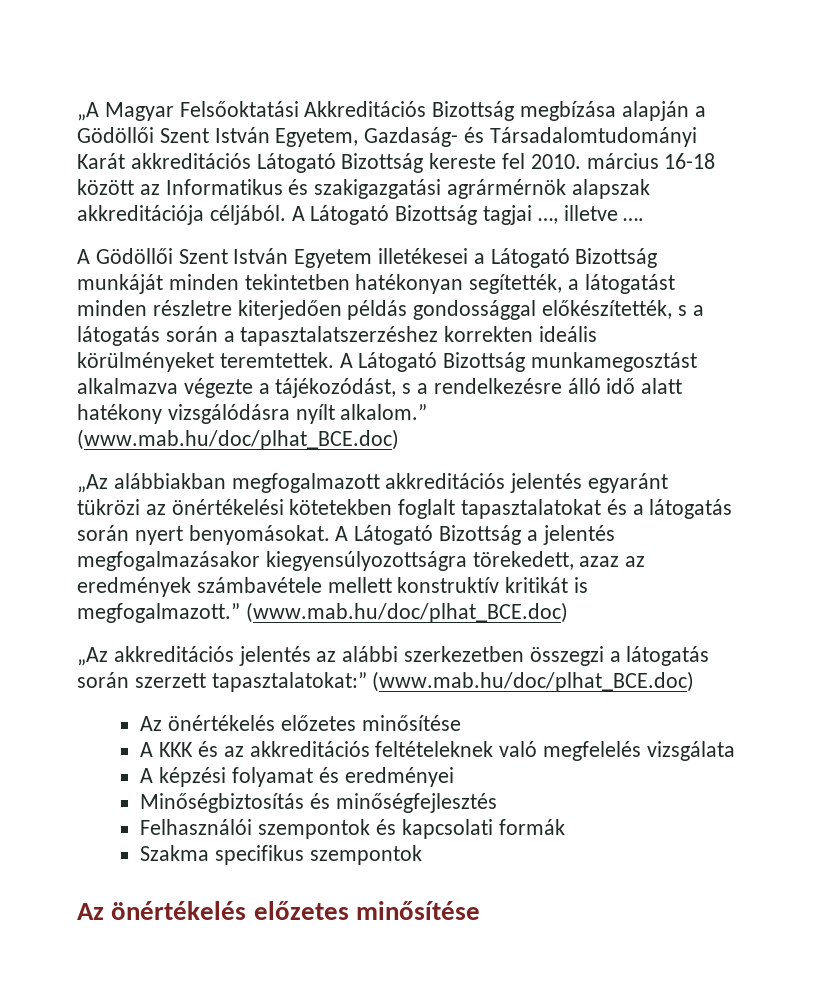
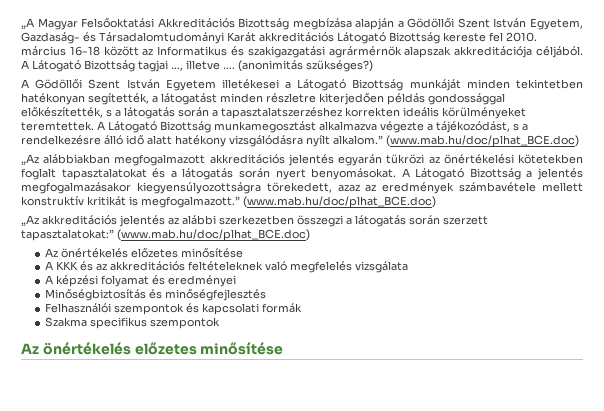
+ (anonimitás szükséges?)
- „Az alábbiakban megfogalmazott akkreditációs jelentés egyaránt tükrözi az önértékelési kötetekben foglalt tapasztalatokat és a látogatás során nyert benyomásokat.
+ „Az alábbiakban megfogalmazott akkreditációs jelentés egyarán tükrözi az önértékelési kötetekben foglalt tapasztalatokat és a látogatás során nyert benyomásokat.

